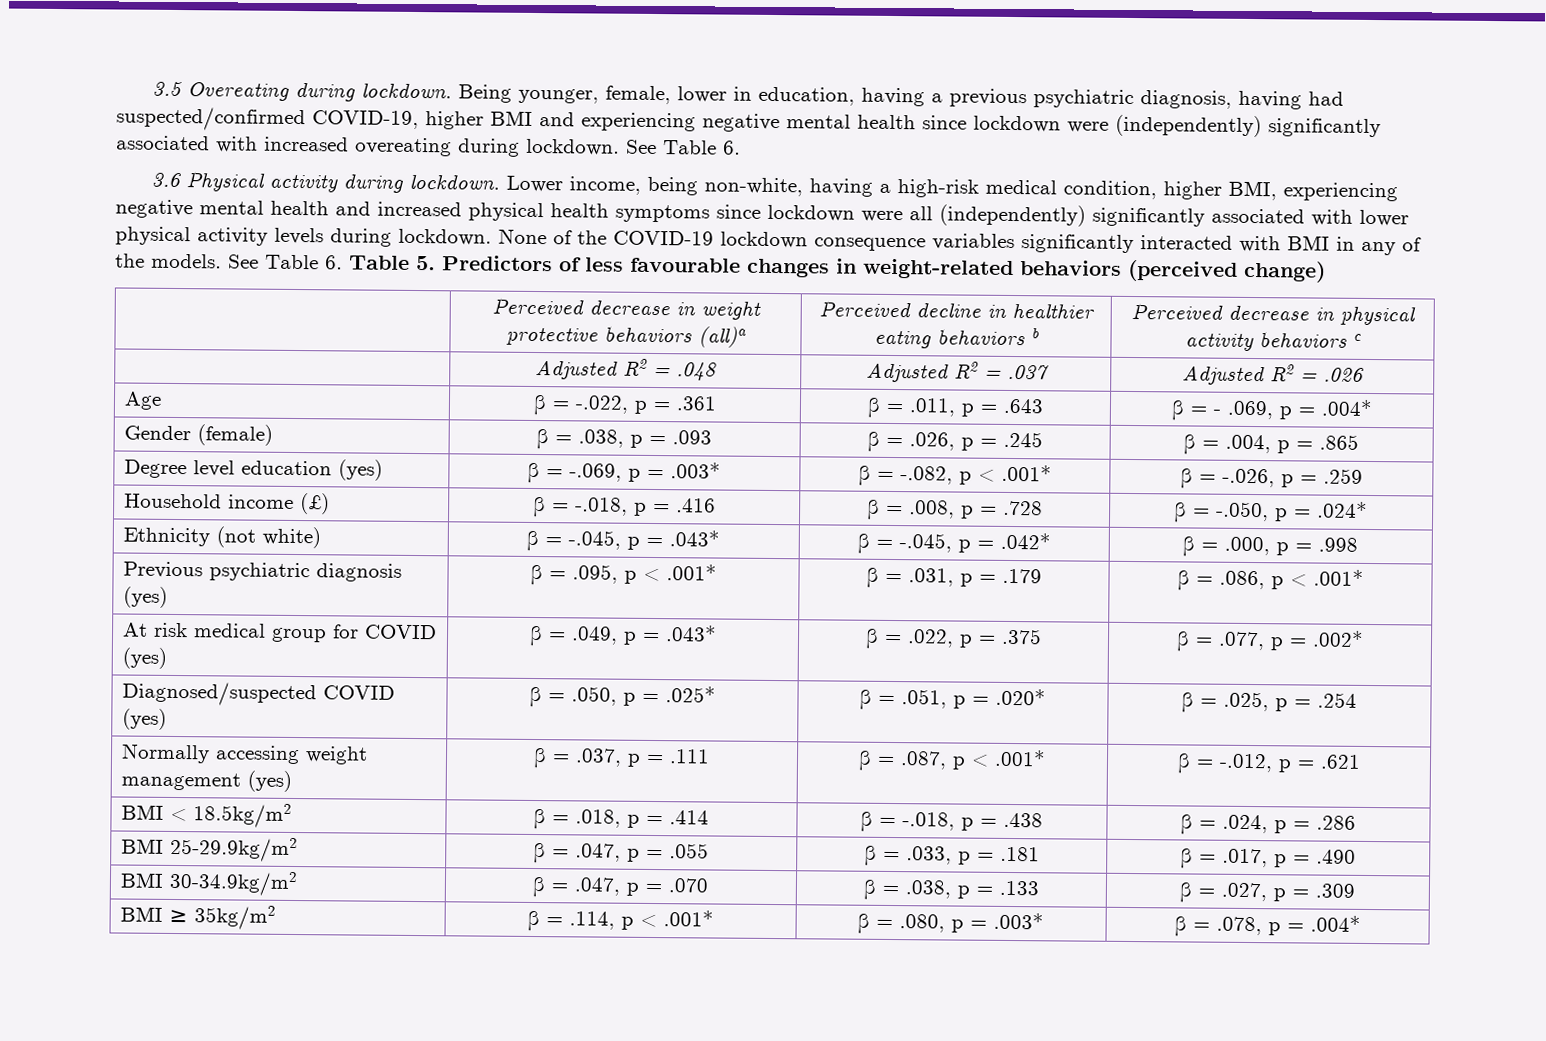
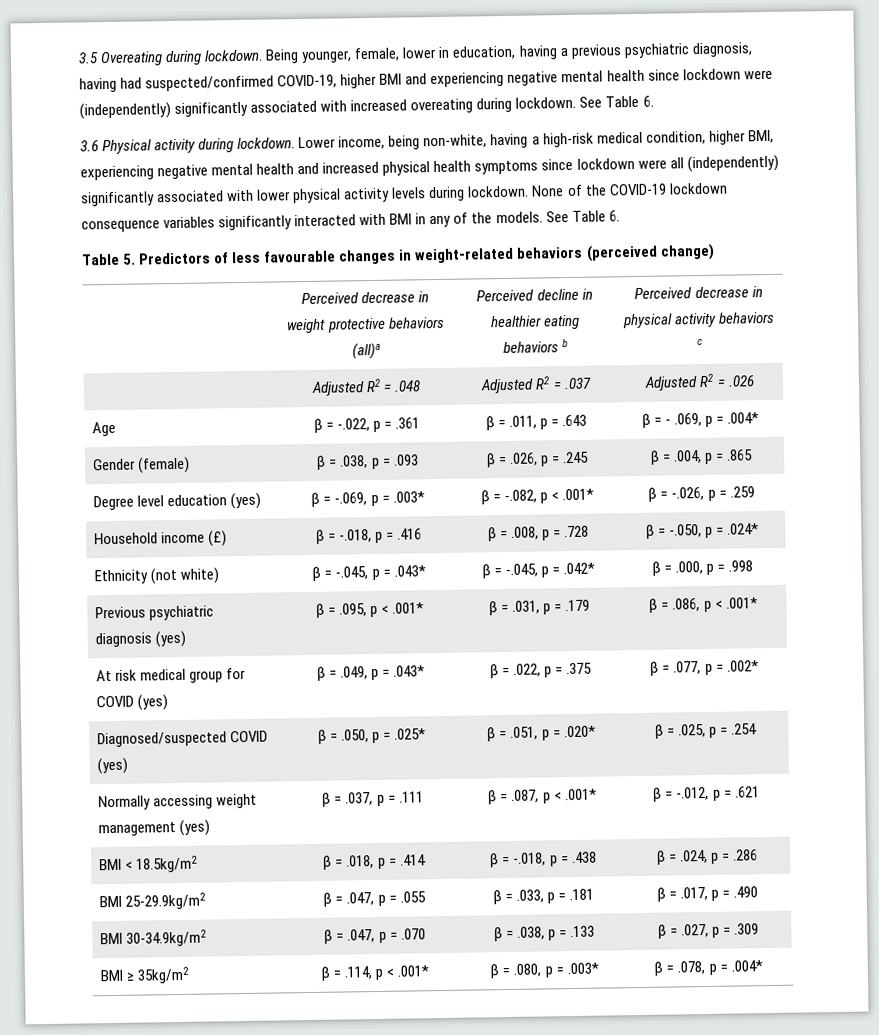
- None of the COVID-19 lockdown consequence variables significantly interacted with BMI in any of the models. See Table 6. Table 5. Predictors of less favourable changes in weight-related behaviors (perceived change)
+ None of the COVID-19 lockdown consequence variables significantly interacted with BMI in any of the models. See Table 6.
+ Table 5. Predictors of less favourable changes in weight-related behaviors (perceived change)

